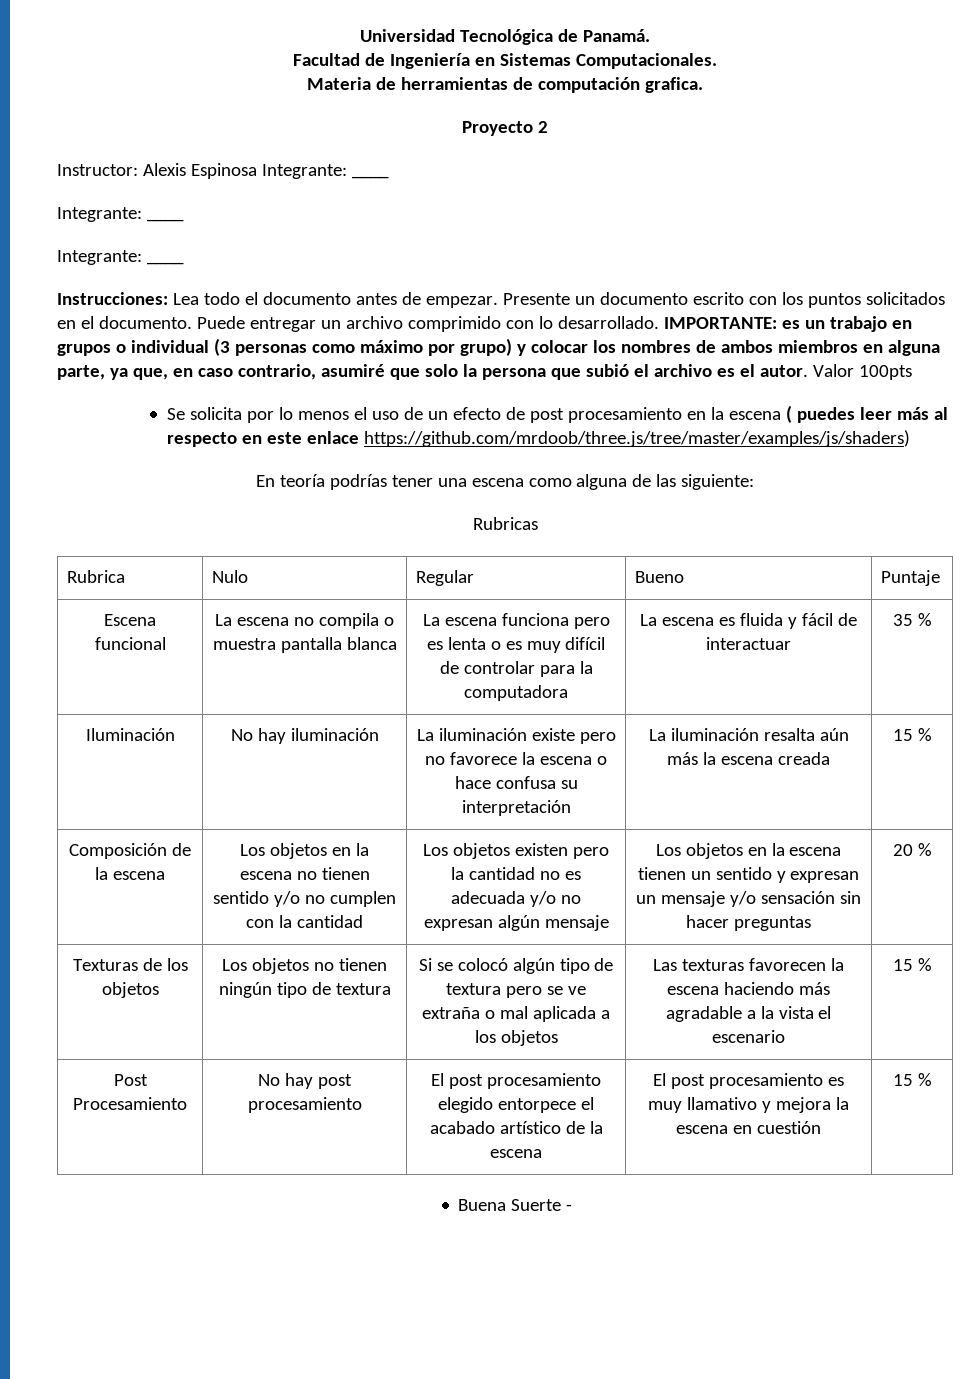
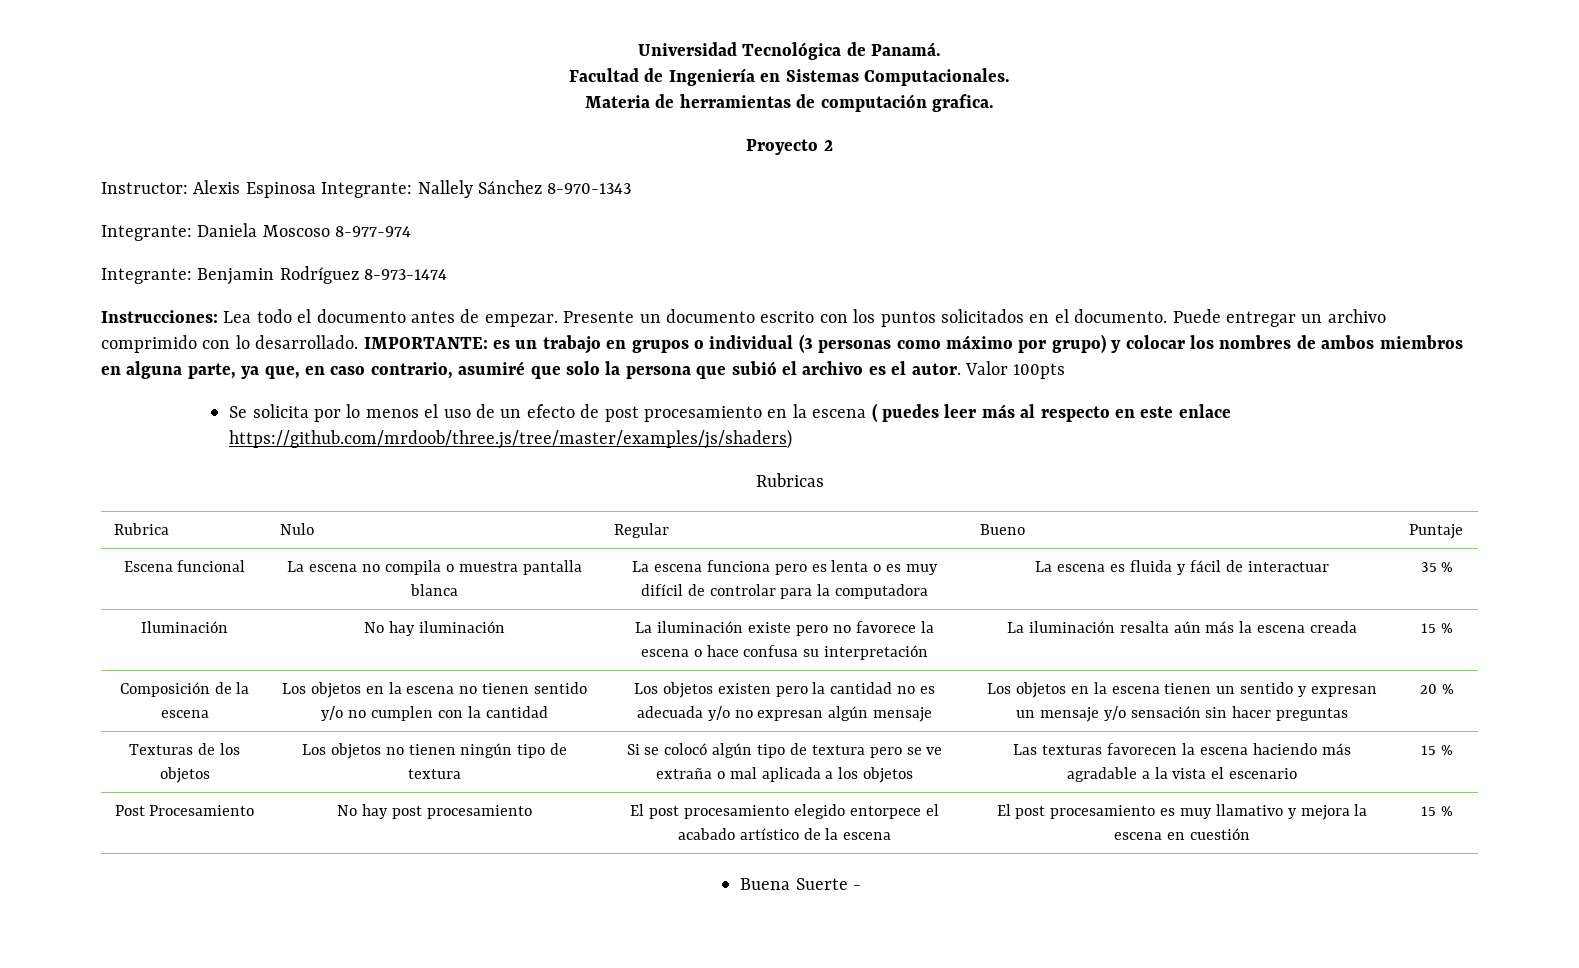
- Instructor: Alexis Espinosa Integrante: ____
- Integrante: ____
- Integrante: ____
+ Instructor: Alexis Espinosa Integrante: Nallely Sánchez 8-970-1343
+ Integrante: Daniela Moscoso 8-977-974
+ Integrante: Benjamin Rodríguez 8-973-1474
- En teoría podrías tener una escena como alguna de las siguiente:

